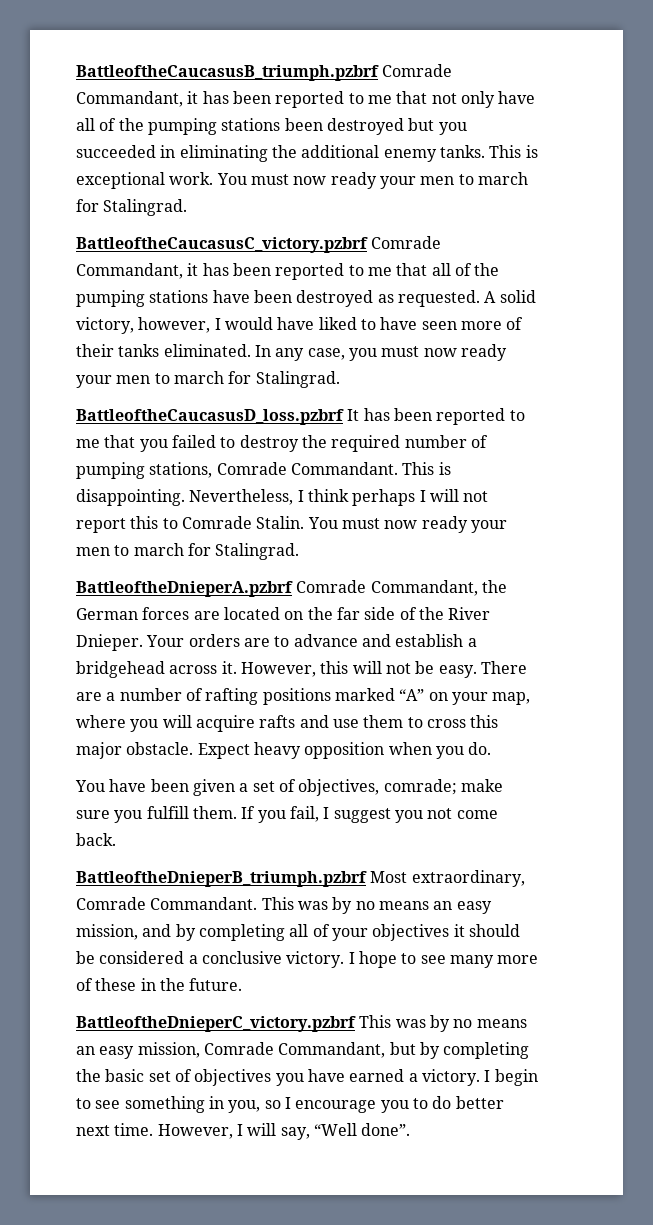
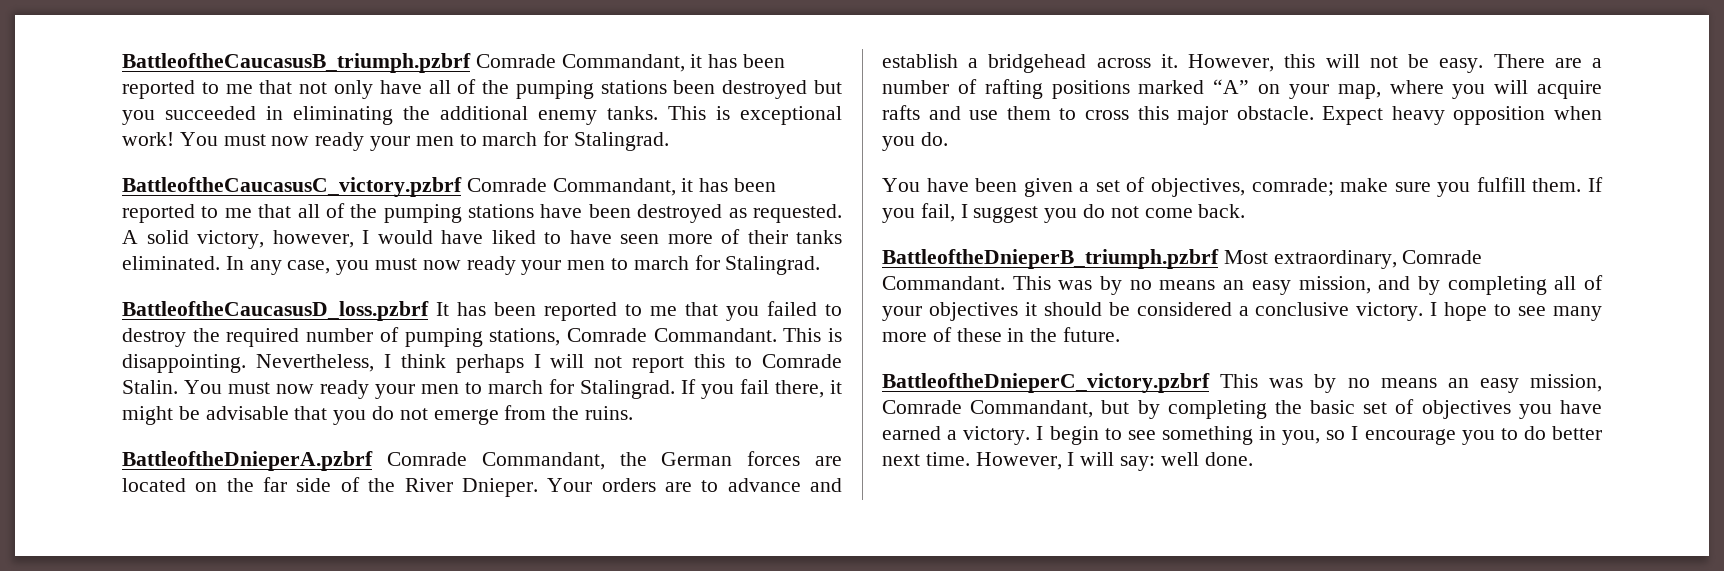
- This is exceptional work.
+ This is exceptional work!
+ If you fail there, it might be advisable that you do not emerge from the ruins.
- If you fail, I suggest you not come back.
+ If you fail, I suggest you do not come back.
- However, I will say, “Well done”.
+ However, I will say: well done.

